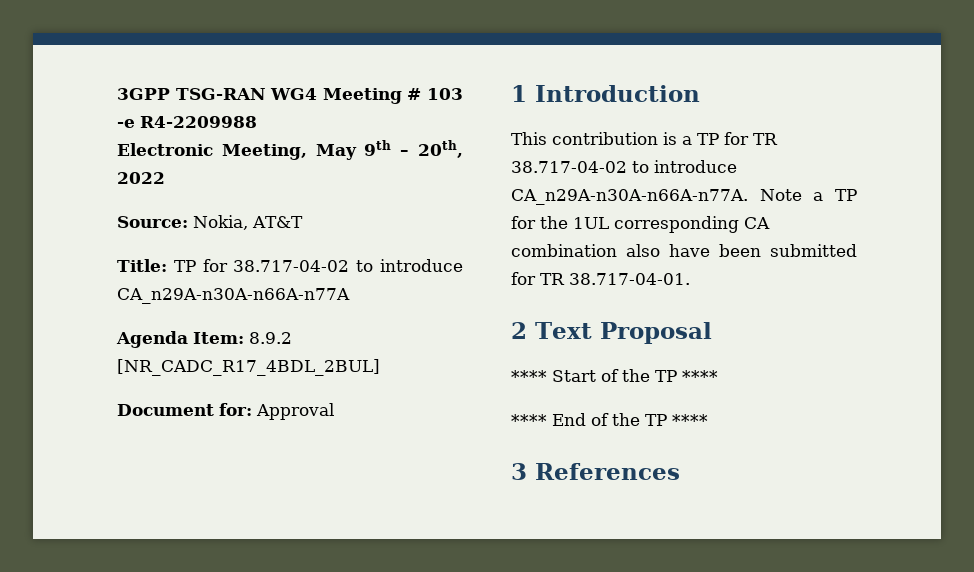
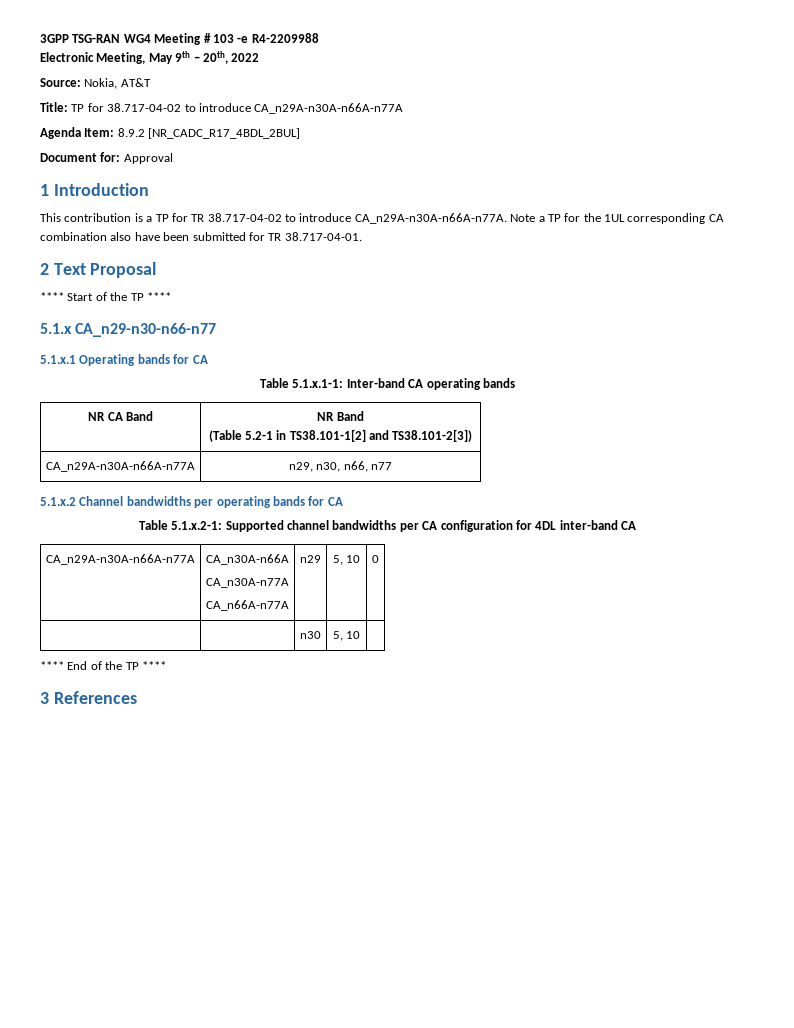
+ 5.1.x CA_n29-n30-n66-n77
+ 5.1.x.1 Operating bands for CA
+ Table 5.1.x.1-1: Inter-band CA operating bands
+ NR CA Band | NR Band
+ (Table 5.2-1 in TS38.101-1[2] and TS38.101-2[3])
+ CA_n29A-n30A-n66A-n77A | n29, n30, n66, n77
+ 5.1.x.2 Channel bandwidths per operating bands for CA
+ Table 5.1.x.2-1: Supported channel bandwidths per CA configuration for 4DL inter-band CA
+ CA_n29A-n30A-n66A-n77A | CA_n30A-n66A
+ CA_n30A-n77A
+ CA_n66A-n77A | n29 | 5, 10 | 0
+ | | n30 | 5, 10 |

